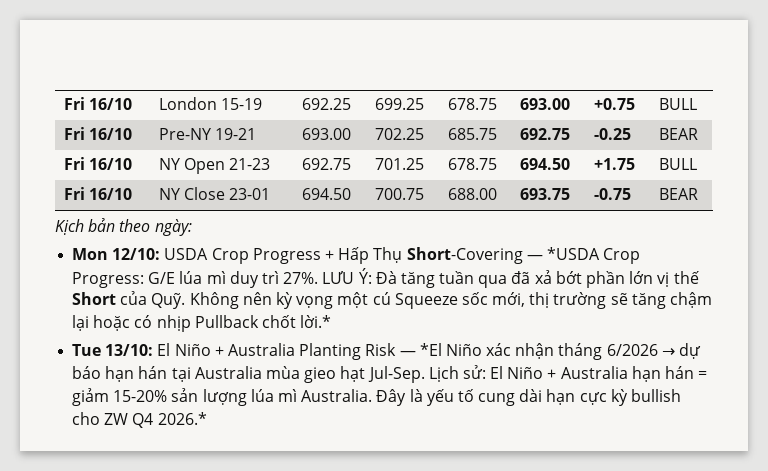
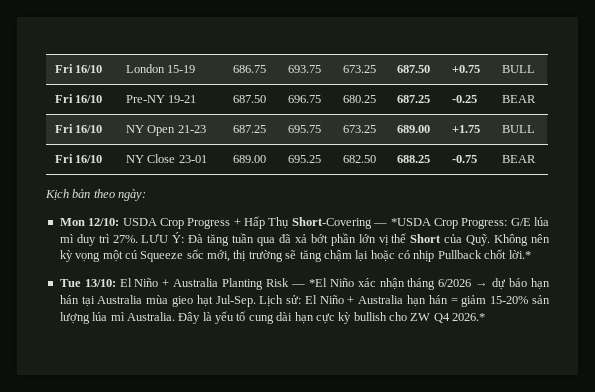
- Fri 16/10 | London 15-19 | 692.25 | 699.25 | 678.75 | 693.00 | +0.75 | BULL
+ Fri 16/10 | London 15-19 | 686.75 | 693.75 | 673.25 | 687.50 | +0.75 | BULL
- Fri 16/10 | Pre-NY 19-21 | 693.00 | 702.25 | 685.75 | 692.75 | -0.25 | BEAR
+ Fri 16/10 | Pre-NY 19-21 | 687.50 | 696.75 | 680.25 | 687.25 | -0.25 | BEAR
- Fri 16/10 | NY Open 21-23 | 692.75 | 701.25 | 678.75 | 694.50 | +1.75 | BULL
+ Fri 16/10 | NY Open 21-23 | 687.25 | 695.75 | 673.25 | 689.00 | +1.75 | BULL
- Fri 16/10 | NY Close 23-01 | 694.50 | 700.75 | 688.00 | 693.75 | -0.75 | BEAR
+ Fri 16/10 | NY Close 23-01 | 689.00 | 695.25 | 682.50 | 688.25 | -0.75 | BEAR

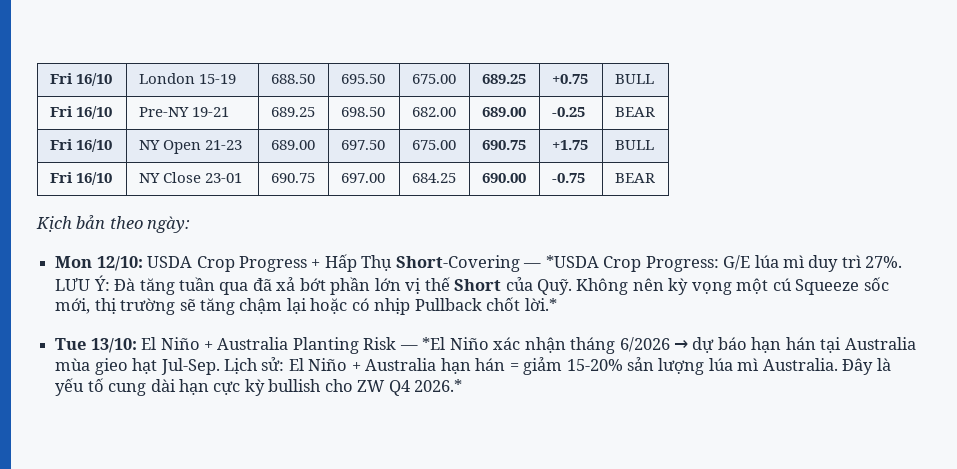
- Fri 16/10 | London 15-19 | 686.75 | 693.75 | 673.25 | 687.50 | +0.75 | BULL
+ Fri 16/10 | London 15-19 | 688.50 | 695.50 | 675.00 | 689.25 | +0.75 | BULL
- Fri 16/10 | Pre-NY 19-21 | 687.50 | 696.75 | 680.25 | 687.25 | -0.25 | BEAR
+ Fri 16/10 | Pre-NY 19-21 | 689.25 | 698.50 | 682.00 | 689.00 | -0.25 | BEAR
- Fri 16/10 | NY Open 21-23 | 687.25 | 695.75 | 673.25 | 689.00 | +1.75 | BULL
+ Fri 16/10 | NY Open 21-23 | 689.00 | 697.50 | 675.00 | 690.75 | +1.75 | BULL
- Fri 16/10 | NY Close 23-01 | 689.00 | 695.25 | 682.50 | 688.25 | -0.75 | BEAR
+ Fri 16/10 | NY Close 23-01 | 690.75 | 697.00 | 684.25 | 690.00 | -0.75 | BEAR

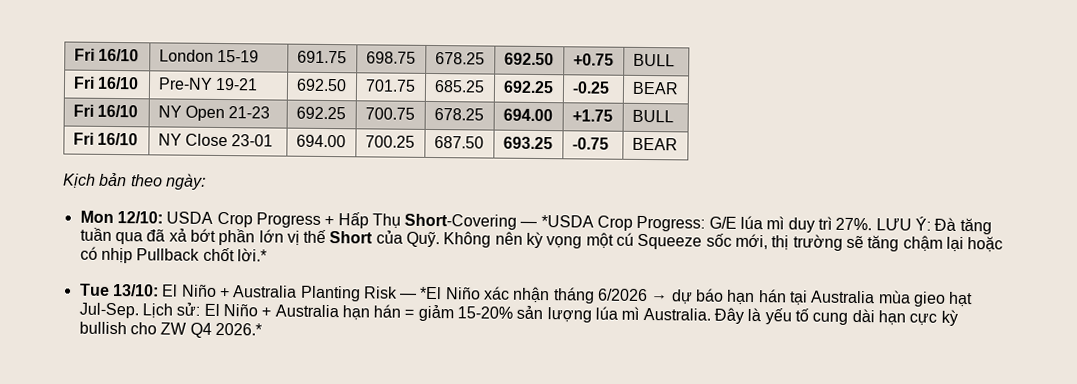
- Fri 16/10 | London 15-19 | 688.50 | 695.50 | 675.00 | 689.25 | +0.75 | BULL
+ Fri 16/10 | London 15-19 | 691.75 | 698.75 | 678.25 | 692.50 | +0.75 | BULL
- Fri 16/10 | Pre-NY 19-21 | 689.25 | 698.50 | 682.00 | 689.00 | -0.25 | BEAR
+ Fri 16/10 | Pre-NY 19-21 | 692.50 | 701.75 | 685.25 | 692.25 | -0.25 | BEAR
- Fri 16/10 | NY Open 21-23 | 689.00 | 697.50 | 675.00 | 690.75 | +1.75 | BULL
+ Fri 16/10 | NY Open 21-23 | 692.25 | 700.75 | 678.25 | 694.00 | +1.75 | BULL
- Fri 16/10 | NY Close 23-01 | 690.75 | 697.00 | 684.25 | 690.00 | -0.75 | BEAR
+ Fri 16/10 | NY Close 23-01 | 694.00 | 700.25 | 687.50 | 693.25 | -0.75 | BEAR

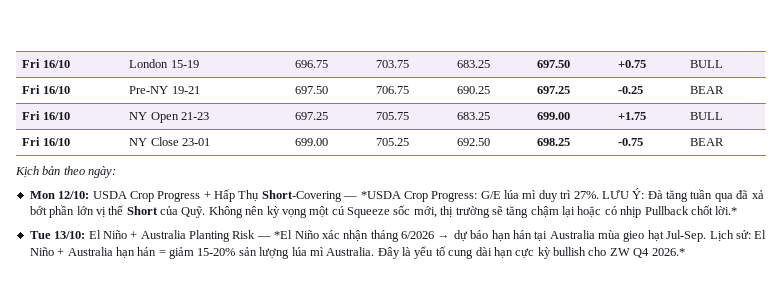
- Fri 16/10 | London 15-19 | 691.75 | 698.75 | 678.25 | 692.50 | +0.75 | BULL
+ Fri 16/10 | London 15-19 | 696.75 | 703.75 | 683.25 | 697.50 | +0.75 | BULL
- Fri 16/10 | Pre-NY 19-21 | 692.50 | 701.75 | 685.25 | 692.25 | -0.25 | BEAR
+ Fri 16/10 | Pre-NY 19-21 | 697.50 | 706.75 | 690.25 | 697.25 | -0.25 | BEAR
- Fri 16/10 | NY Open 21-23 | 692.25 | 700.75 | 678.25 | 694.00 | +1.75 | BULL
+ Fri 16/10 | NY Open 21-23 | 697.25 | 705.75 | 683.25 | 699.00 | +1.75 | BULL
- Fri 16/10 | NY Close 23-01 | 694.00 | 700.25 | 687.50 | 693.25 | -0.75 | BEAR
+ Fri 16/10 | NY Close 23-01 | 699.00 | 705.25 | 692.50 | 698.25 | -0.75 | BEAR

